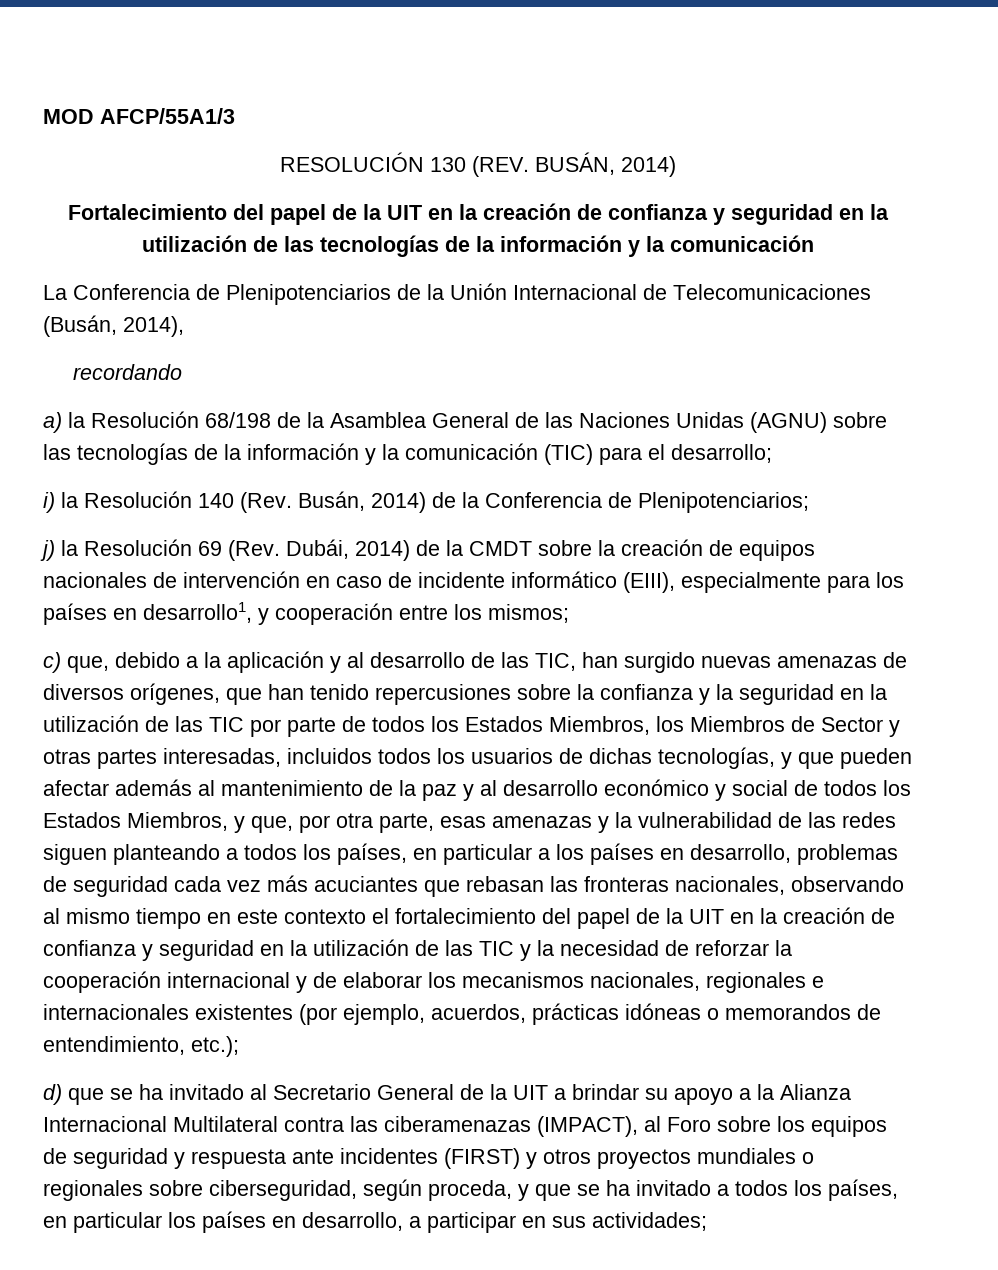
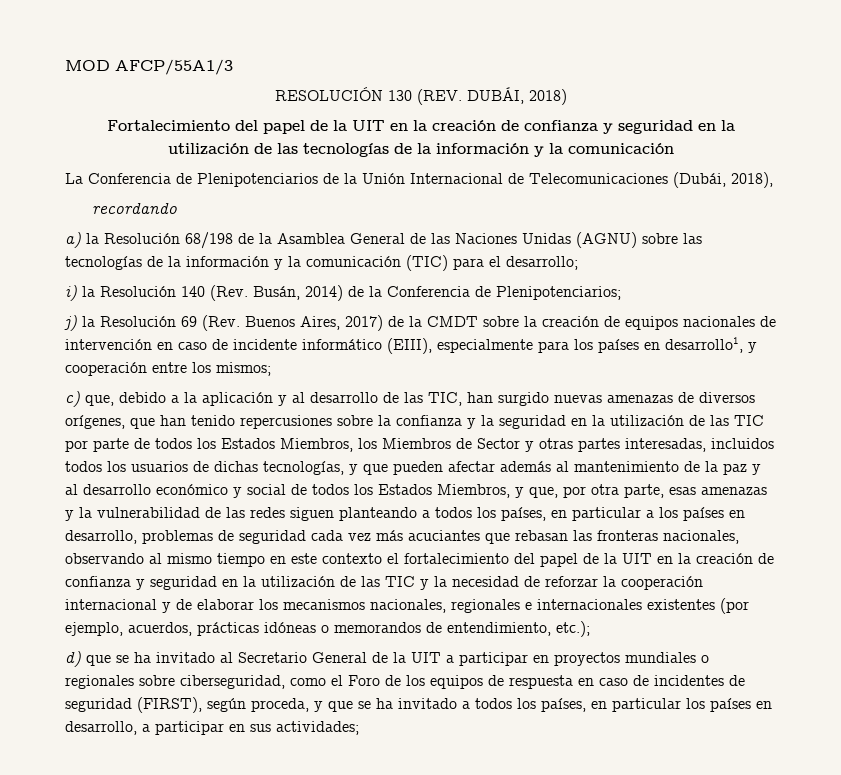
- RESOLUCIÓN 130 (REV. BUSÁN, 2014)
+ RESOLUCIÓN 130 (REV. DUBÁI, 2018)
- La Conferencia de Plenipotenciarios de la Unión Internacional de Telecomunicaciones (Busán, 2014),
+ La Conferencia de Plenipotenciarios de la Unión Internacional de Telecomunicaciones (Dubái, 2018),
- j) la Resolución 69 (Rev. Dubái, 2014) de la CMDT sobre la creación de equipos nacionales de intervención en caso de incidente informático (EIII), especialmente para los países en desarrollo1, y cooperación entre los mismos;
+ j) la Resolución 69 (Rev. Buenos Aires, 2017) de la CMDT sobre la creación de equipos nacionales de intervención en caso de incidente informático (EIII), especialmente para los países en desarrollo1, y cooperación entre los mismos;
- d) que se ha invitado al Secretario General de la UIT a brindar su apoyo a la Alianza Internacional Multilateral contra las ciberamenazas (IMPACT), al Foro sobre los equipos de seguridad y respuesta ante incidentes (FIRST) y otros proyectos mundiales o regionales sobre ciberseguridad, según proceda, y que se ha invitado a todos los países, en particular los países en desarrollo, a participar en sus actividades;
+ d) que se ha invitado al Secretario General de la UIT a participar en proyectos mundiales o regionales sobre ciberseguridad, como el Foro de los equipos de respuesta en caso de incidentes de seguridad (FIRST), según proceda, y que se ha invitado a todos los países, en particular los países en desarrollo, a participar en sus actividades;

